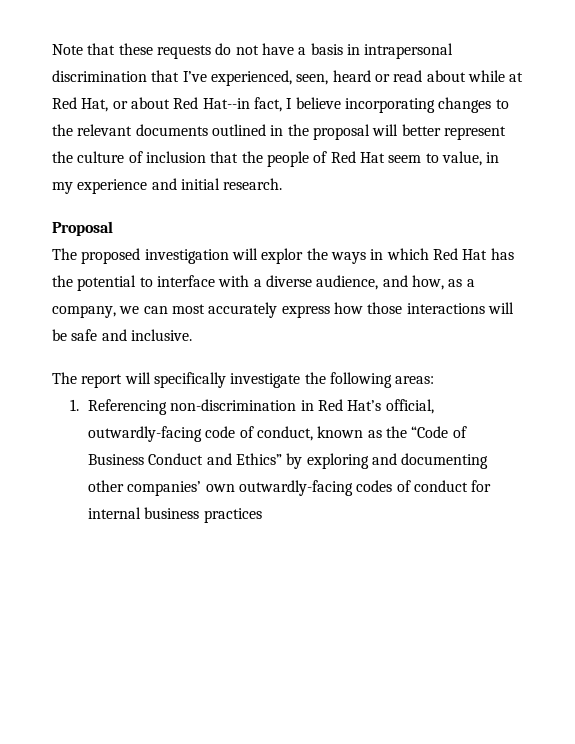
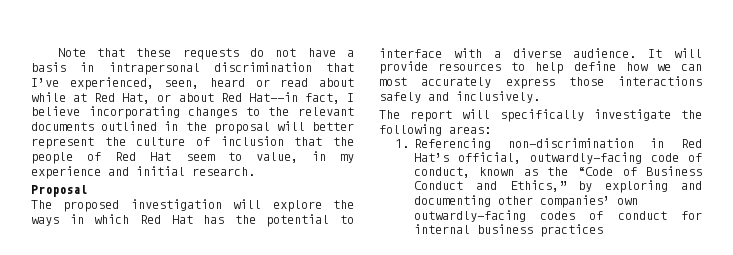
- The proposed investigation will explor the ways in which Red Hat has the potential to interface with a diverse audience, and how, as a company, we can most accurately express how those interactions will be safe and inclusive.
+ The proposed investigation will explore the ways in which Red Hat has the potential to interface with a diverse audience. It will provide resources to help define how we can most accurately express those interactions safely and inclusively.
- 1. Referencing non-discrimination in Red Hat’s official, outwardly-facing code of conduct, known as the “Code of Business Conduct and Ethics” by exploring and documenting other companies’ own outwardly-facing codes of conduct for internal business practices
+ 1. Referencing non-discrimination in Red Hat’s official, outwardly-facing code of conduct, known as the “Code of Business Conduct and Ethics,” by exploring and documenting other companies’ own outwardly-facing codes of conduct for internal business practices

